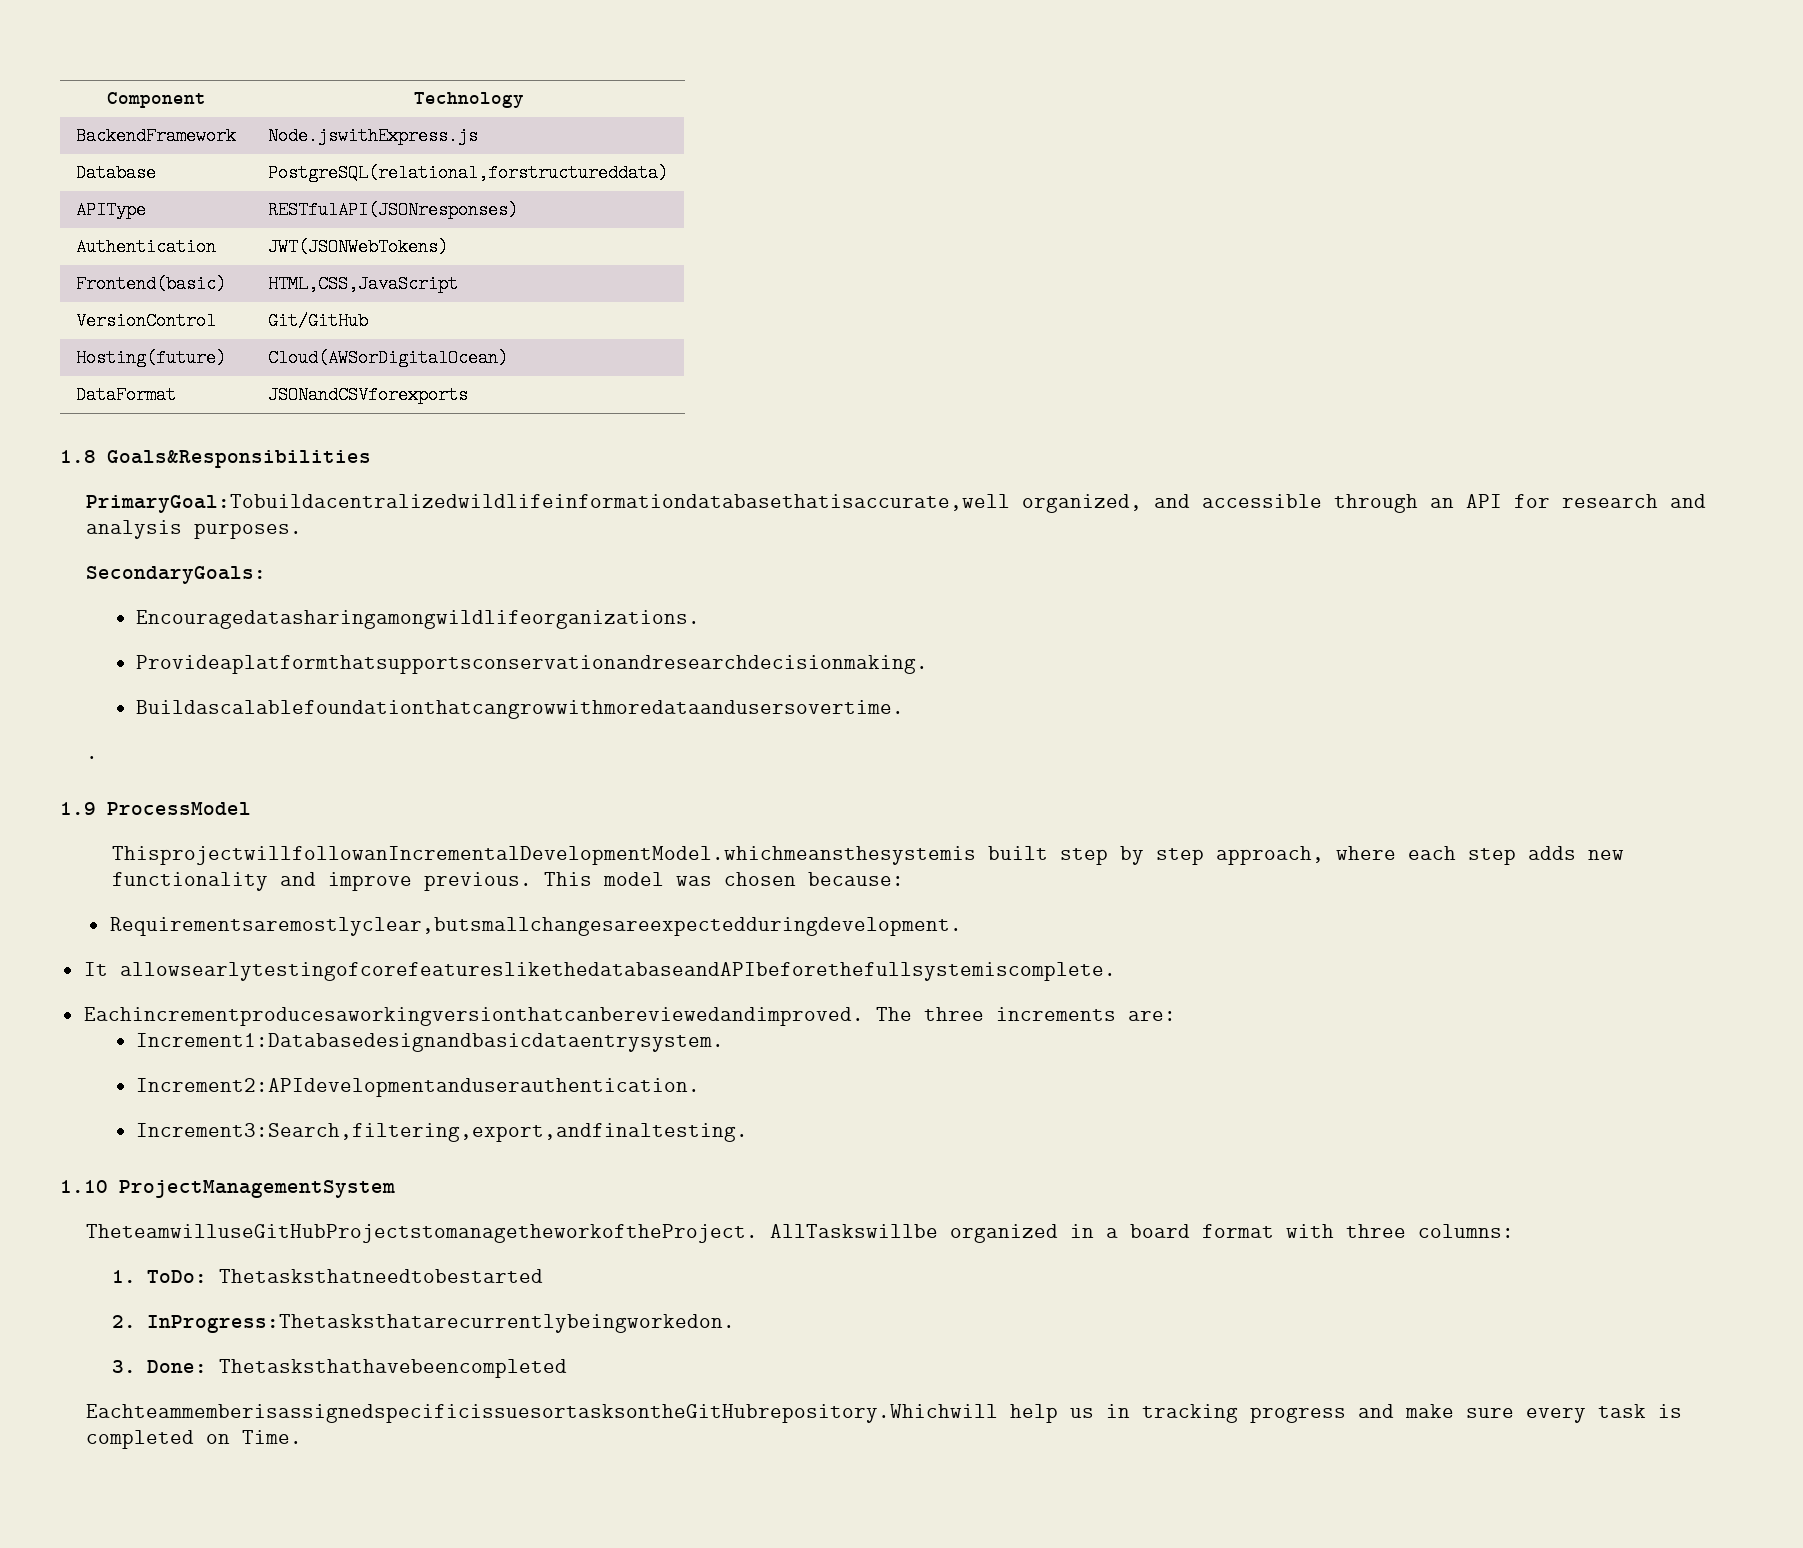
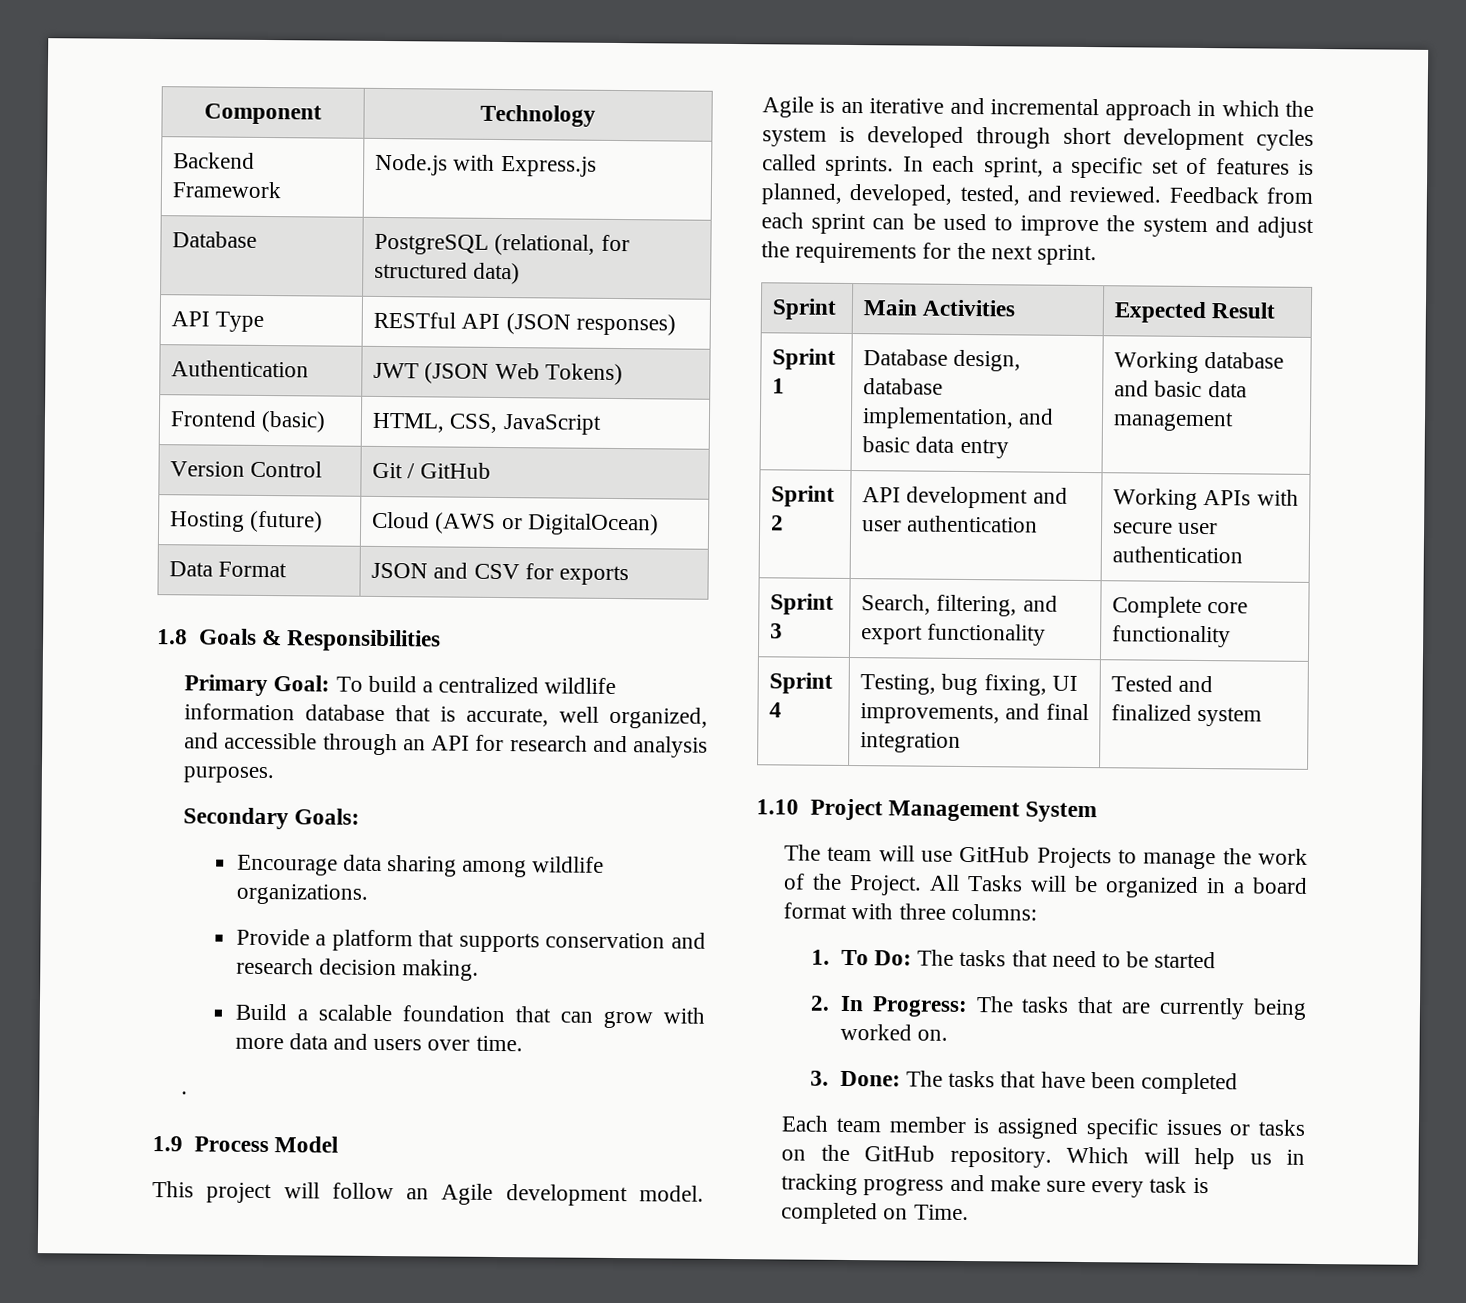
- BackendFramework | Node.jswithExpress.js
- Database | PostgreSQL(relational,forstructureddata)
- APIType | RESTfulAPI(JSONresponses)
- Authentication | JWT(JSONWebTokens)
- Frontend(basic) | HTML,CSS,JavaScript
- VersionControl | Git/GitHub
- Hosting(future) | Cloud(AWSorDigitalOcean)
- DataFormat | JSONandCSVforexports
- 1.8 Goals&Responsibilities
- PrimaryGoal:Tobuildacentralizedwildlifeinformationdatabasethatisaccurate,well organized, and accessible through an API for research and analysis purposes.
+ Backend Framework | Node.js with Express.js
+ Database | PostgreSQL (relational, for structured data)
+ API Type | RESTful API (JSON responses)
+ Authentication | JWT (JSON Web Tokens)
+ Frontend (basic) | HTML, CSS, JavaScript
+ Version Control | Git / GitHub
+ Hosting (future) | Cloud (AWS or DigitalOcean)
+ Data Format | JSON and CSV for exports
+ 1.8 Goals & Responsibilities
+ Primary Goal: To build a centralized wildlife information database that is accurate, well organized, and accessible through an API for research and analysis purposes.
- SecondaryGoals:
- Encouragedatasharingamongwildlifeorganizations.
- Provideaplatformthatsupportsconservationandresearchdecisionmaking.
- Buildascalablefoundationthatcangrowwithmoredataandusersovertime.
+ Secondary Goals:
+ Encourage data sharing among wildlife organizations.
+ Provide a platform that supports conservation and research decision making.
+ Build a scalable foundation that can grow with more data and users over time.
  .
- 1.9 ProcessModel
- ThisprojectwillfollowanIncrementalDevelopmentModel.whichmeansthesystemis built step by step approach, where each step adds new functionality and improve previous. This model was chosen because:
- Requirementsaremostlyclear,butsmallchangesareexpectedduringdevelopment.
- It allowsearlytestingofcorefeatureslikethedatabaseandAPIbeforethefullsystemiscomplete.
- Eachincrementproducesaworkingversionthatcanbereviewedandimproved. The three increments are:
- Increment1:Databasedesignandbasicdataentrysystem.
- Increment2:APIdevelopmentanduserauthentication.
- Increment3:Search,filtering,export,andfinaltesting.
- 1.10 ProjectManagementSystem
- TheteamwilluseGitHubProjectstomanagetheworkoftheProject. AllTaskswillbe organized in a board format with three columns:
+ 1.9 Process Model
+ This project will follow an Agile development model. Agile is an iterative and incremental approach in which the system is developed through short development cycles called sprints. In each sprint, a specific set of features is planned, developed, tested, and reviewed. Feedback from each sprint can be used to improve the system and adjust the requirements for the next sprint.
+ Sprint | Main Activities | Expected Result
+ Sprint 1 | Database design, database implementation, and basic data entry | Working database and basic data management
+ Sprint 2 | API development and user authentication | Working APIs with secure user authentication
+ Sprint 3 | Search, filtering, and export functionality | Complete core functionality
+ Sprint 4 | Testing, bug fixing, UI improvements, and final integration | Tested and finalized system
+ 1.10 Project Management System
+ The team will use GitHub Projects to manage the work of the Project. All Tasks will be organized in a board format with three columns:
- 1. ToDo: Thetasksthatneedtobestarted
- 2. InProgress:Thetasksthatarecurrentlybeingworkedon.
- 3. Done: Thetasksthathavebeencompleted
- EachteammemberisassignedspecificissuesortasksontheGitHubrepository.Whichwill help us in tracking progress and make sure every task is completed on Time.
+ 1. To Do: The tasks that need to be started
+ 2. In Progress: The tasks that are currently being worked on.
+ 3. Done: The tasks that have been completed
+ Each team member is assigned specific issues or tasks on the GitHub repository. Which will help us in tracking progress and make sure every task is completed on Time.

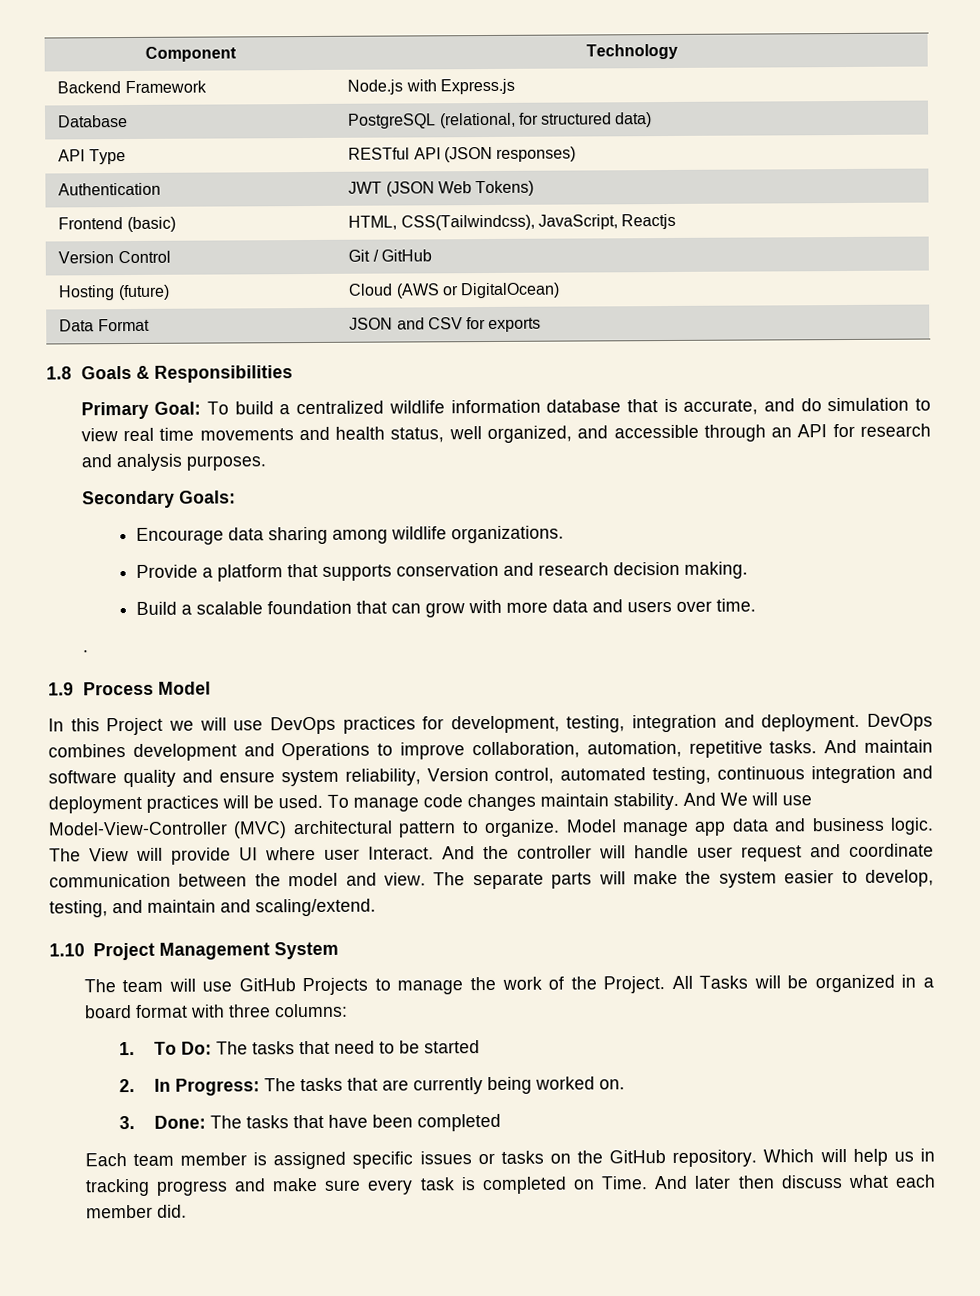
- Frontend (basic) | HTML, CSS, JavaScript
+ Frontend (basic) | HTML, CSS(Tailwindcss), JavaScript, Reactjs
- Primary Goal: To build a centralized wildlife information database that is accurate, well organized, and accessible through an API for research and analysis purposes.
+ Primary Goal: To build a centralized wildlife information database that is accurate, and do simulation to view real time movements and health status, well organized, and accessible through an API for research and analysis purposes.
- This project will follow an Agile development model. Agile is an iterative and incremental approach in which the system is developed through short development cycles called sprints. In each sprint, a specific set of features is planned, developed, tested, and reviewed. Feedback from each sprint can be used to improve the system and adjust the requirements for the next sprint.
- Sprint | Main Activities | Expected Result
- Sprint 1 | Database design, database implementation, and basic data entry | Working database and basic data management
- Sprint 2 | API development and user authentication | Working APIs with secure user authentication
- Sprint 3 | Search, filtering, and export functionality | Complete core functionality
- Sprint 4 | Testing, bug fixing, UI improvements, and final integration | Tested and finalized system
+ In this Project we will use DevOps practices for development, testing, integration and deployment. DevOps combines development and Operations to improve collaboration, automation, repetitive tasks. And maintain software quality and ensure system reliability, Version control, automated testing, continuous integration and deployment practices will be used. To manage code changes maintain stability. And We will use Model-View-Controller (MVC) architectural pattern to organize. Model manage app data and business logic. The View will provide UI where user Interact. And the controller will handle user request and coordinate communication between the model and view. The separate parts will make the system easier to develop, testing, and maintain and scaling/extend.
+ And later then discuss what each member did.

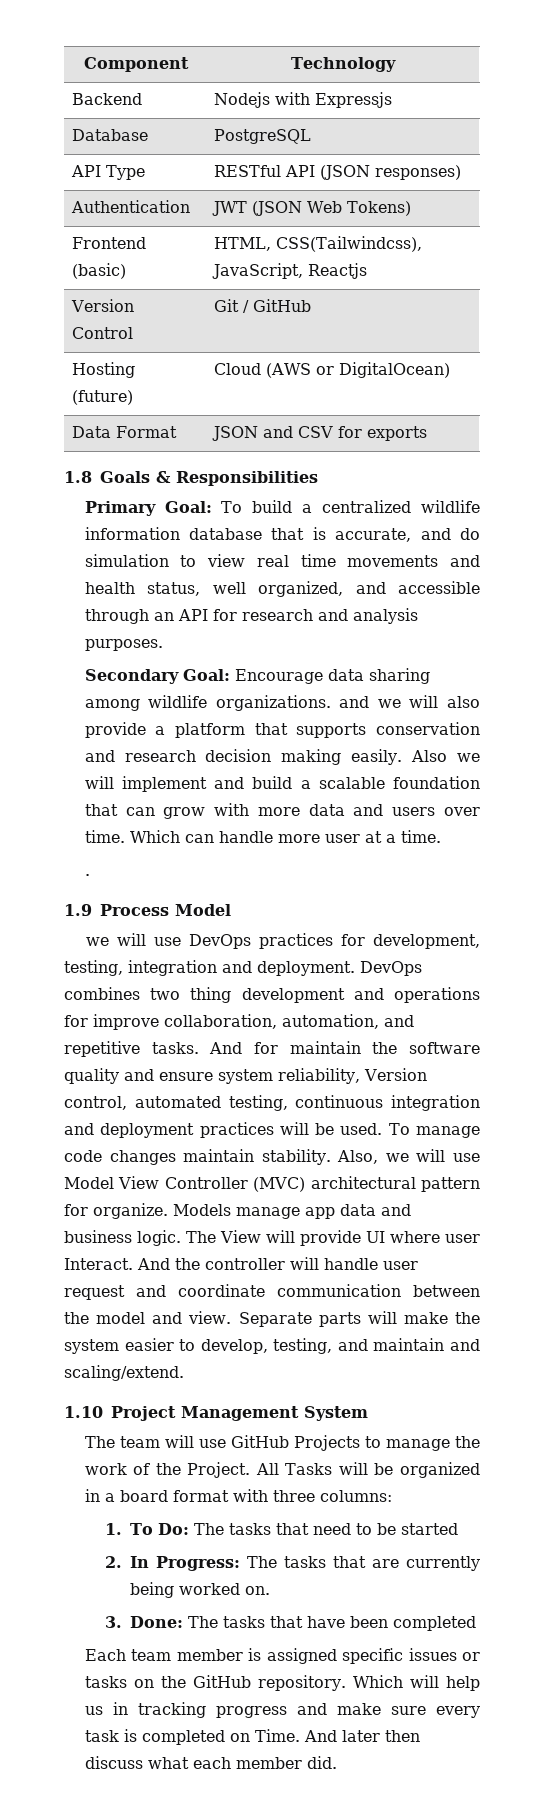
- Backend Framework | Node.js with Express.js
- Database | PostgreSQL (relational, for structured data)
+ Backend | Nodejs with Expressjs
+ Database | PostgreSQL
- Secondary Goals:
- Encourage data sharing among wildlife organizations.
- Provide a platform that supports conservation and research decision making.
- Build a scalable foundation that can grow with more data and users over time.
+ Secondary Goal: Encourage data sharing among wildlife organizations. and we will also provide a platform that supports conservation and research decision making easily. Also we will implement and build a scalable foundation that can grow with more data and users over time. Which can handle more user at a time.
- In this Project we will use DevOps practices for development, testing, integration and deployment.
+ we will use DevOps practices for development, testing, integration and deployment.
- DevOps combines development and Operations to improve collaboration, automation, repetitive tasks.
+ DevOps combines two thing development and operations for improve collaboration, automation, and repetitive tasks.
- And maintain software quality and ensure system reliability, Version control, automated testing, continuous integration and deployment practices will be used.
+ And for maintain the software quality and ensure system reliability, Version control, automated testing, continuous integration and deployment practices will be used.
- And We will use Model-View-Controller (MVC) architectural pattern to organize. Model manage app data and business logic.
+ Also, we will use Model View Controller (MVC) architectural pattern for organize. Models manage app data and business logic.
- The separate parts will make the system easier to develop, testing, and maintain and scaling/extend.
+ Separate parts will make the system easier to develop, testing, and maintain and scaling/extend.

